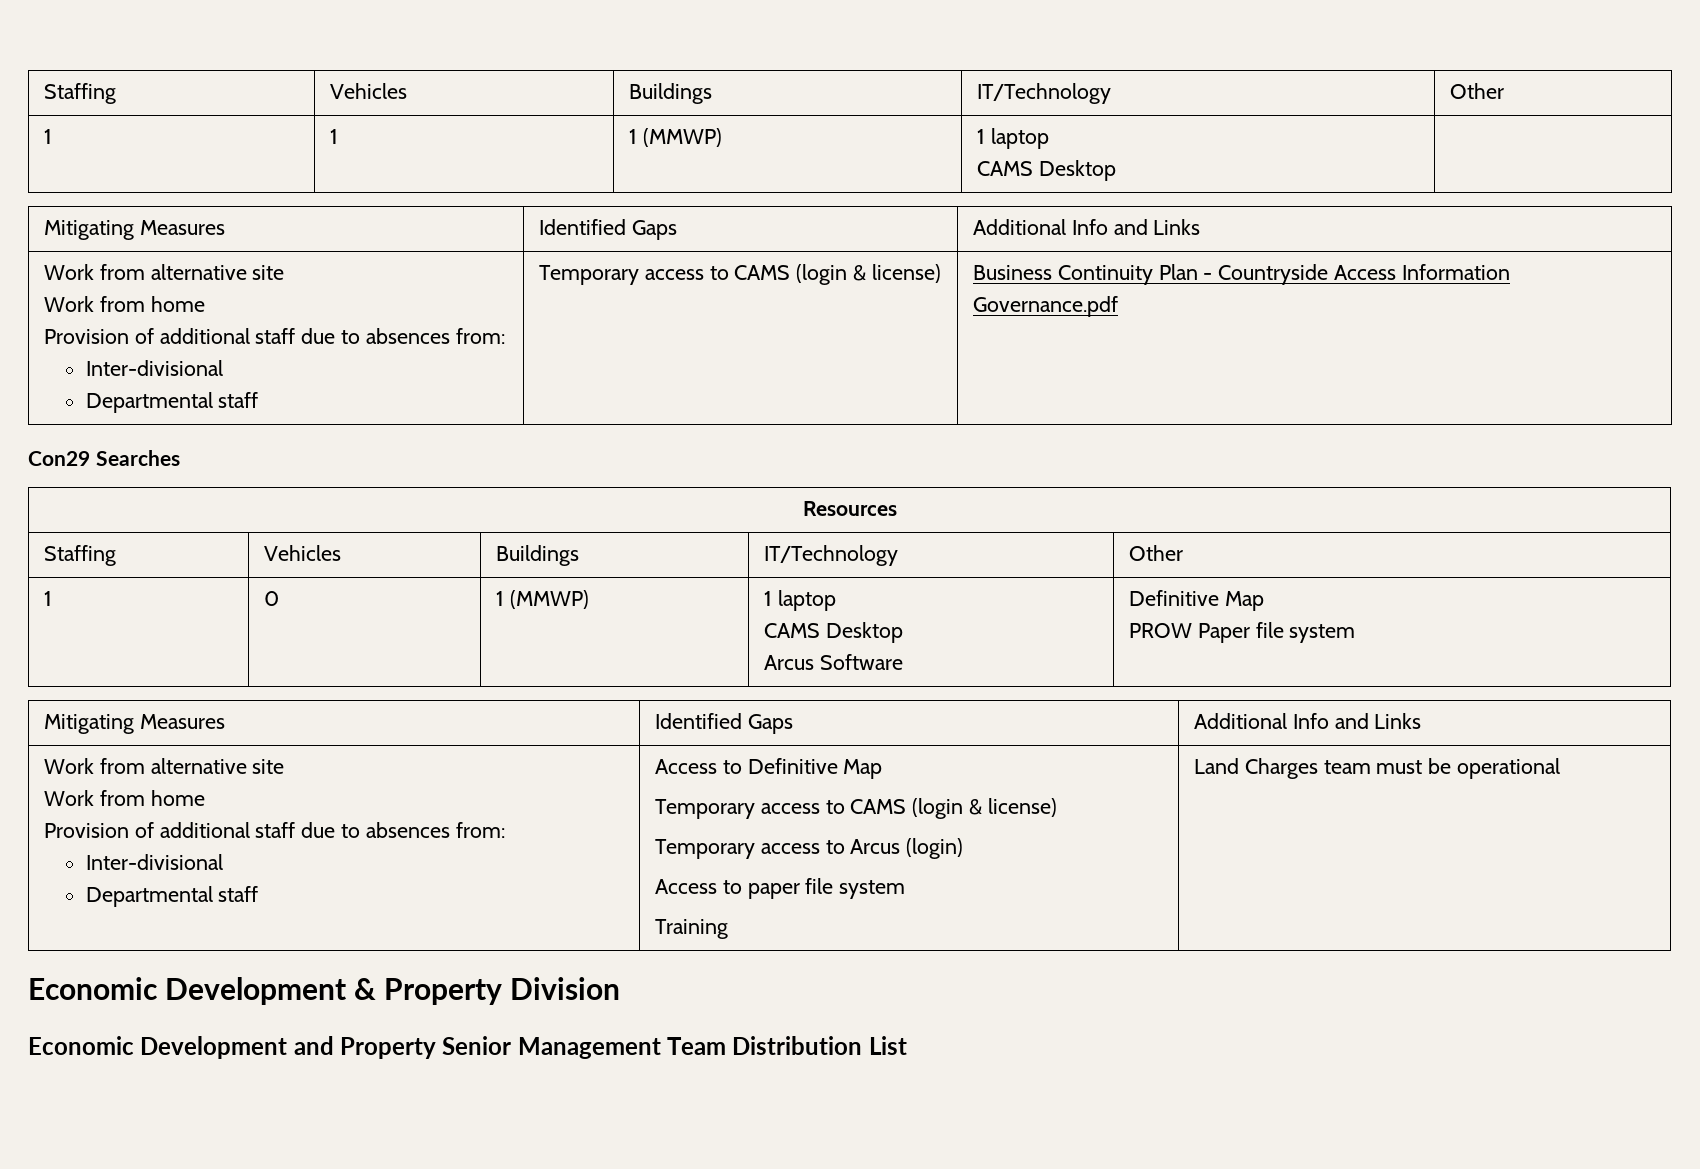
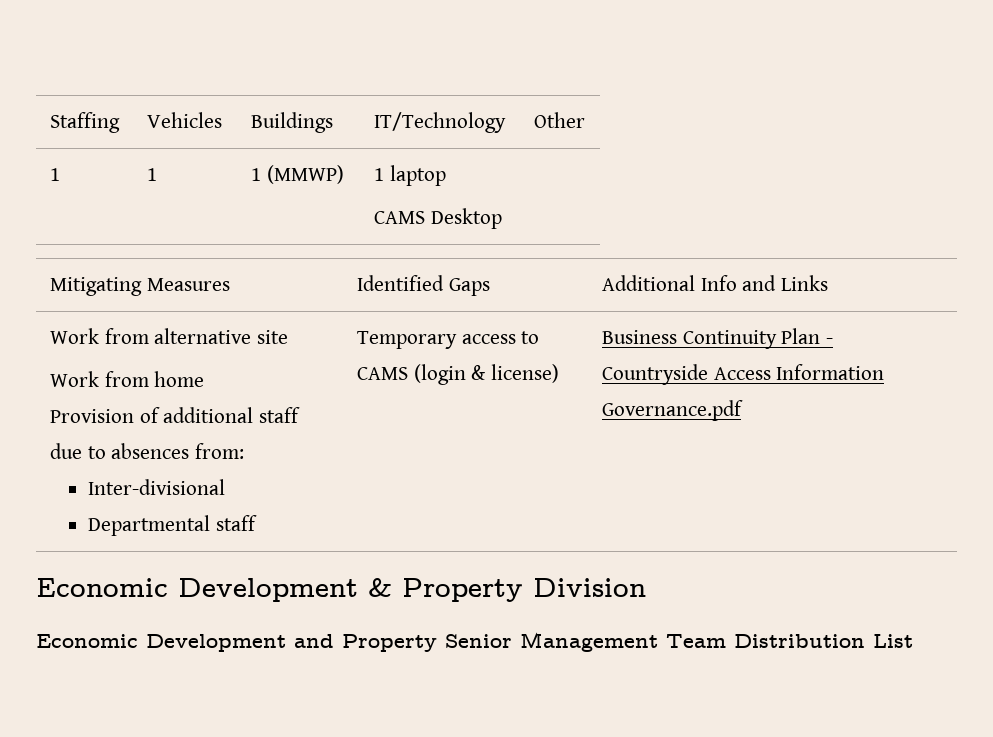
- Con29 Searches
- Resources
- Staffing | Vehicles | Buildings | IT/Technology | Other
- 1 | 0 | 1 (MMWP) | 1 laptop
- CAMS Desktop
- Arcus Software | Definitive Map
- PROW Paper file system
- Mitigating Measures | Identified Gaps | Additional Info and Links
- Work from alternative site
- Work from home
- Provision of additional staff due to absences from:
- Inter-divisional
- Departmental staff | Access to Definitive Map
- Temporary access to CAMS (login & license)
- Temporary access to Arcus (login)
- Access to paper file system
- Training | Land Charges team must be operational

